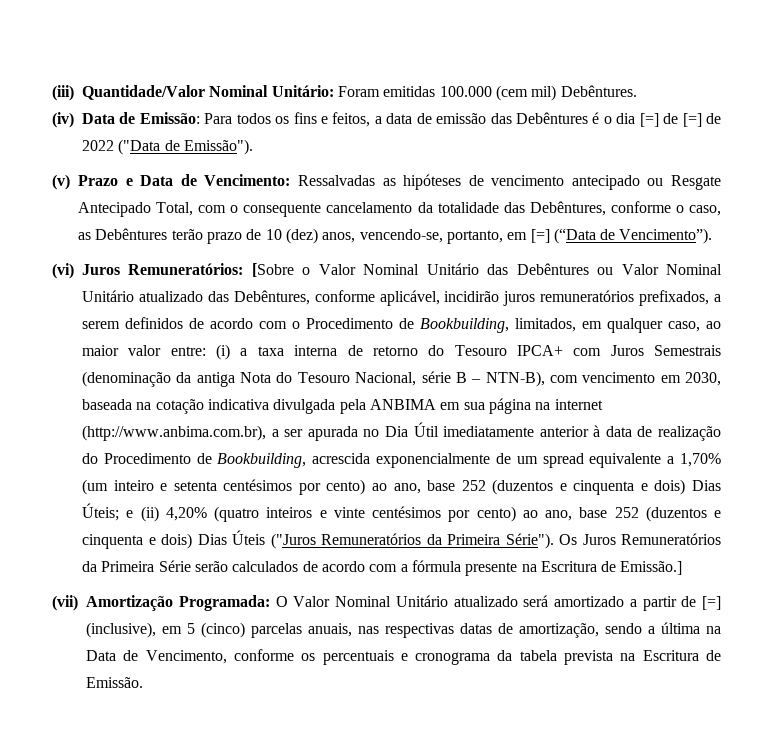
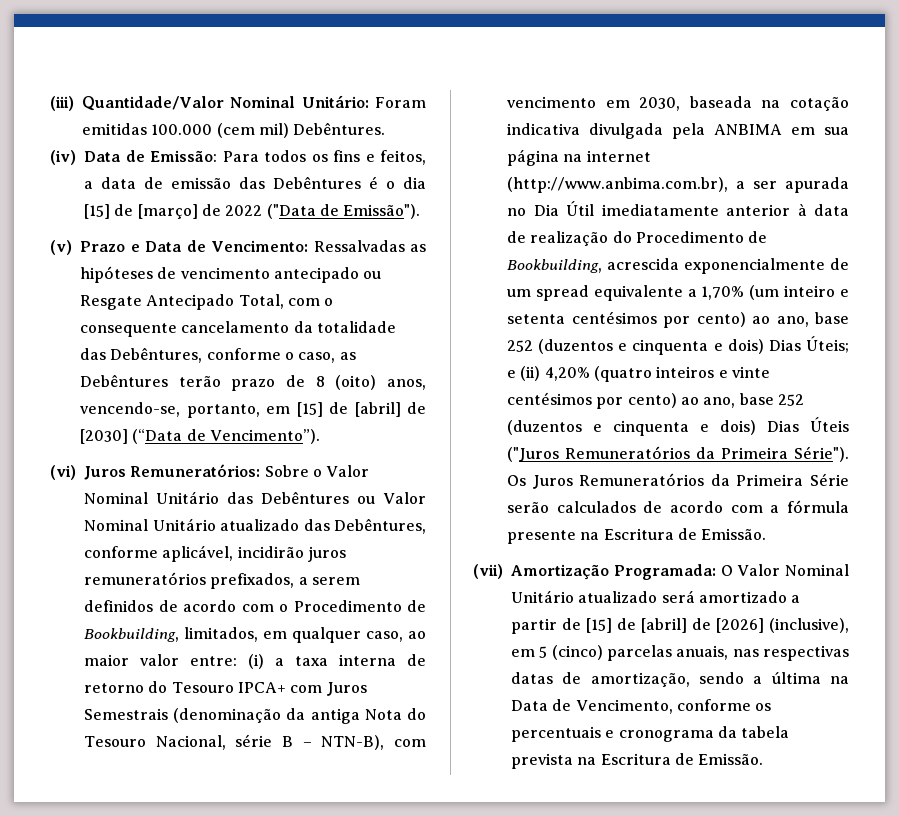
- (iv) Data de Emissão: Para todos os fins e feitos, a data de emissão das Debêntures é o dia [=] de [=] de 2022 ("Data de Emissão").
+ (iv) Data de Emissão: Para todos os fins e feitos, a data de emissão das Debêntures é o dia [15] de [março] de 2022 ("Data de Emissão").
- (v) Prazo e Data de Vencimento: Ressalvadas as hipóteses de vencimento antecipado ou Resgate Antecipado Total, com o consequente cancelamento da totalidade das Debêntures, conforme o caso, as Debêntures terão prazo de 10 (dez) anos, vencendo-se, portanto, em [=] (“Data de Vencimento”).
+ (v) Prazo e Data de Vencimento: Ressalvadas as hipóteses de vencimento antecipado ou Resgate Antecipado Total, com o consequente cancelamento da totalidade das Debêntures, conforme o caso, as Debêntures terão prazo de 8 (oito) anos, vencendo-se, portanto, em [15] de [abril] de [2030] (“Data de Vencimento”).
- [Sobre o Valor Nominal Unitário das Debêntures ou Valor Nominal Unitário atualizado das Debêntures, conforme aplicável, incidirão juros remuneratórios prefixados, a serem definidos de acordo com o Procedimento de Bookbuilding, limitados, em qualquer caso, ao maior valor entre:
+ Sobre o Valor Nominal Unitário das Debêntures ou Valor Nominal Unitário atualizado das Debêntures, conforme aplicável, incidirão juros remuneratórios prefixados, a serem definidos de acordo com o Procedimento de Bookbuilding, limitados, em qualquer caso, ao maior valor entre:
- Os Juros Remuneratórios da Primeira Série serão calculados de acordo com a fórmula presente na Escritura de Emissão.]
+ Os Juros Remuneratórios da Primeira Série serão calculados de acordo com a fórmula presente na Escritura de Emissão.
- (vii) Amortização Programada: O Valor Nominal Unitário atualizado será amortizado a partir de [=] (inclusive), em 5 (cinco) parcelas anuais, nas respectivas datas de amortização, sendo a última na Data de Vencimento, conforme os percentuais e cronograma da tabela prevista na Escritura de Emissão.
+ (vii) Amortização Programada: O Valor Nominal Unitário atualizado será amortizado a partir de [15] de [abril] de [2026] (inclusive), em 5 (cinco) parcelas anuais, nas respectivas datas de amortização, sendo a última na Data de Vencimento, conforme os percentuais e cronograma da tabela prevista na Escritura de Emissão.

